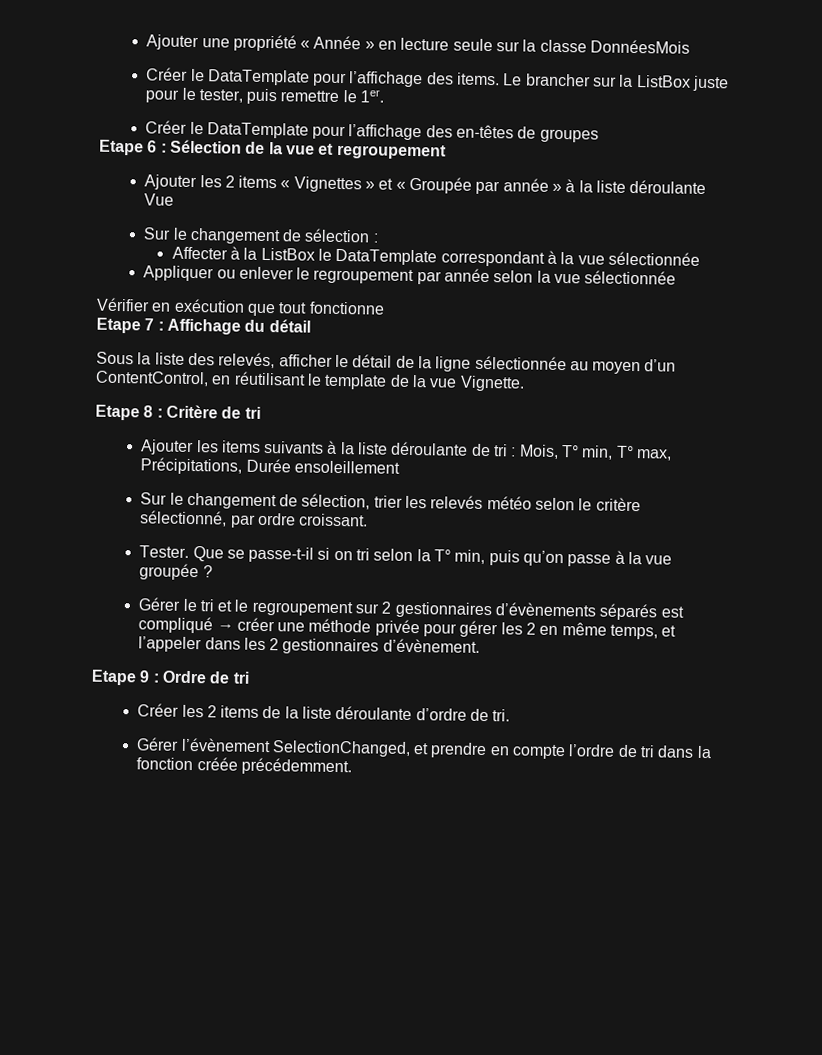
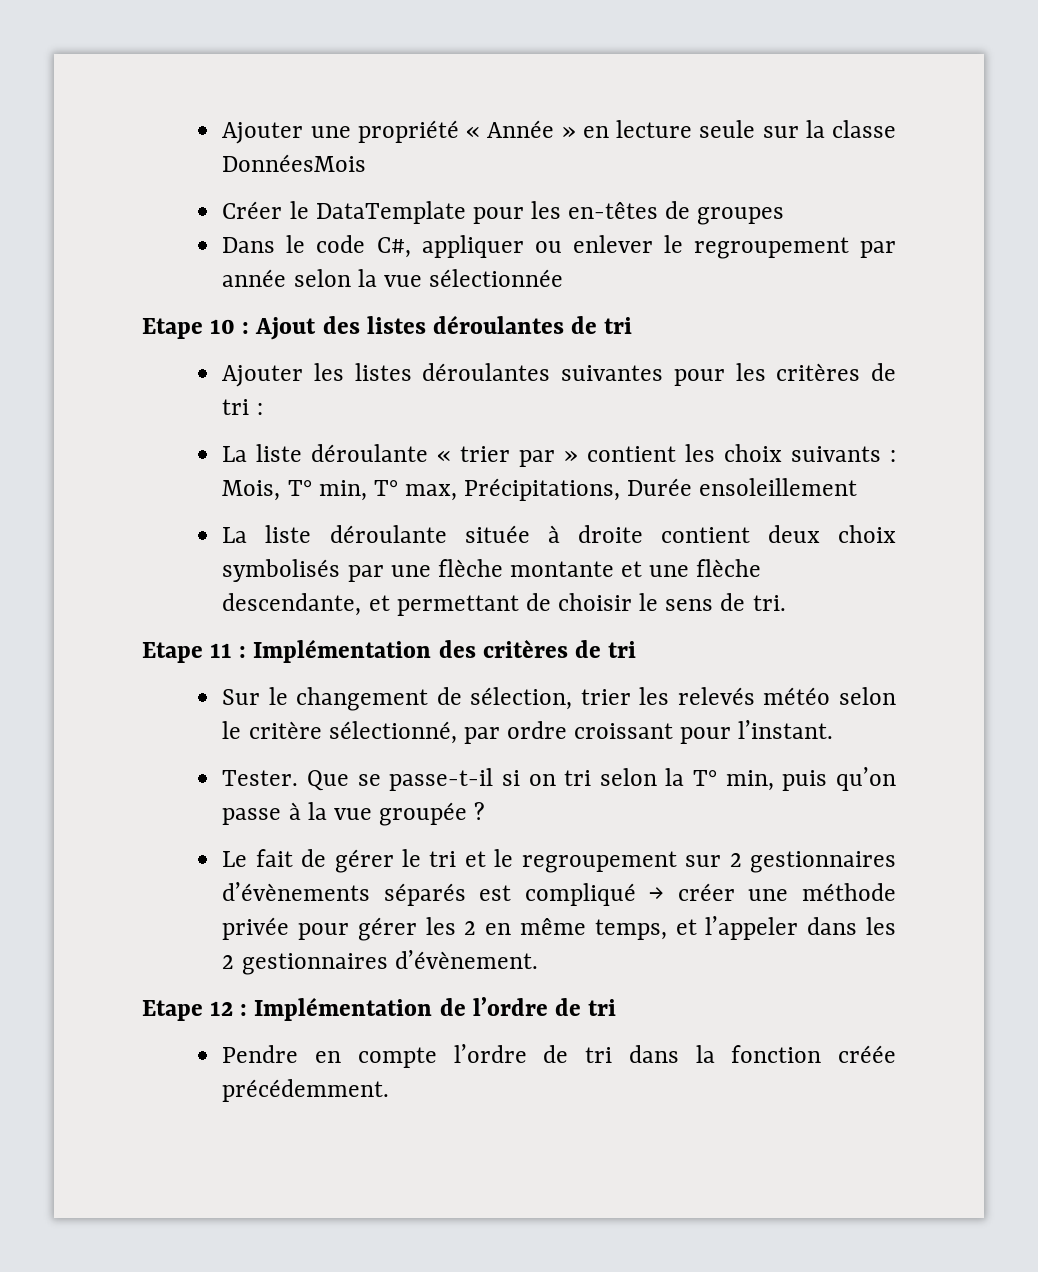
- Créer le DataTemplate pour l’affichage des items. Le brancher sur la ListBox juste pour le tester, puis remettre le 1er.
- Créer le DataTemplate pour l’affichage des en-têtes de groupes
- Etape 6 : Sélection de la vue et regroupement
- Ajouter les 2 items « Vignettes » et « Groupée par année » à la liste déroulante Vue
- Sur le changement de sélection :
- Affecter à la ListBox le DataTemplate correspondant à la vue sélectionnée
- Appliquer ou enlever le regroupement par année selon la vue sélectionnée
+ Créer le DataTemplate pour les en-têtes de groupes
+ Dans le code C#, appliquer ou enlever le regroupement par année selon la vue sélectionnée
- Vérifier en exécution que tout fonctionne
- Etape 7 : Affichage du détail
- Sous la liste des relevés, afficher le détail de la ligne sélectionnée au moyen d’un ContentControl, en réutilisant le template de la vue Vignette.
- Etape 8 : Critère de tri
- Ajouter les items suivants à la liste déroulante de tri : Mois, T° min, T° max, Précipitations, Durée ensoleillement
+ Etape 10 : Ajout des listes déroulantes de tri
+ Ajouter les listes déroulantes suivantes pour les critères de tri :
+ La liste déroulante « trier par » contient les choix suivants : Mois, T° min, T° max, Précipitations, Durée ensoleillement
+ La liste déroulante située à droite contient deux choix symbolisés par une flèche montante et une flèche descendante, et permettant de choisir le sens de tri.
+ Etape 11 : Implémentation des critères de tri
- Sur le changement de sélection, trier les relevés météo selon le critère sélectionné, par ordre croissant.
+ Sur le changement de sélection, trier les relevés météo selon le critère sélectionné, par ordre croissant pour l’instant.
- Gérer le tri et le regroupement sur 2 gestionnaires d’évènements séparés est compliqué → créer une méthode privée pour gérer les 2 en même temps, et l’appeler dans les 2 gestionnaires d’évènement.
+ Le fait de gérer le tri et le regroupement sur 2 gestionnaires d’évènements séparés est compliqué → créer une méthode privée pour gérer les 2 en même temps, et l’appeler dans les 2 gestionnaires d’évènement.
- Etape 9 : Ordre de tri
- Créer les 2 items de la liste déroulante d’ordre de tri.
- Gérer l’évènement SelectionChanged, et prendre en compte l’ordre de tri dans la fonction créée précédemment.
+ Etape 12 : Implémentation de l’ordre de tri
+ Pendre en compte l’ordre de tri dans la fonction créée précédemment.

